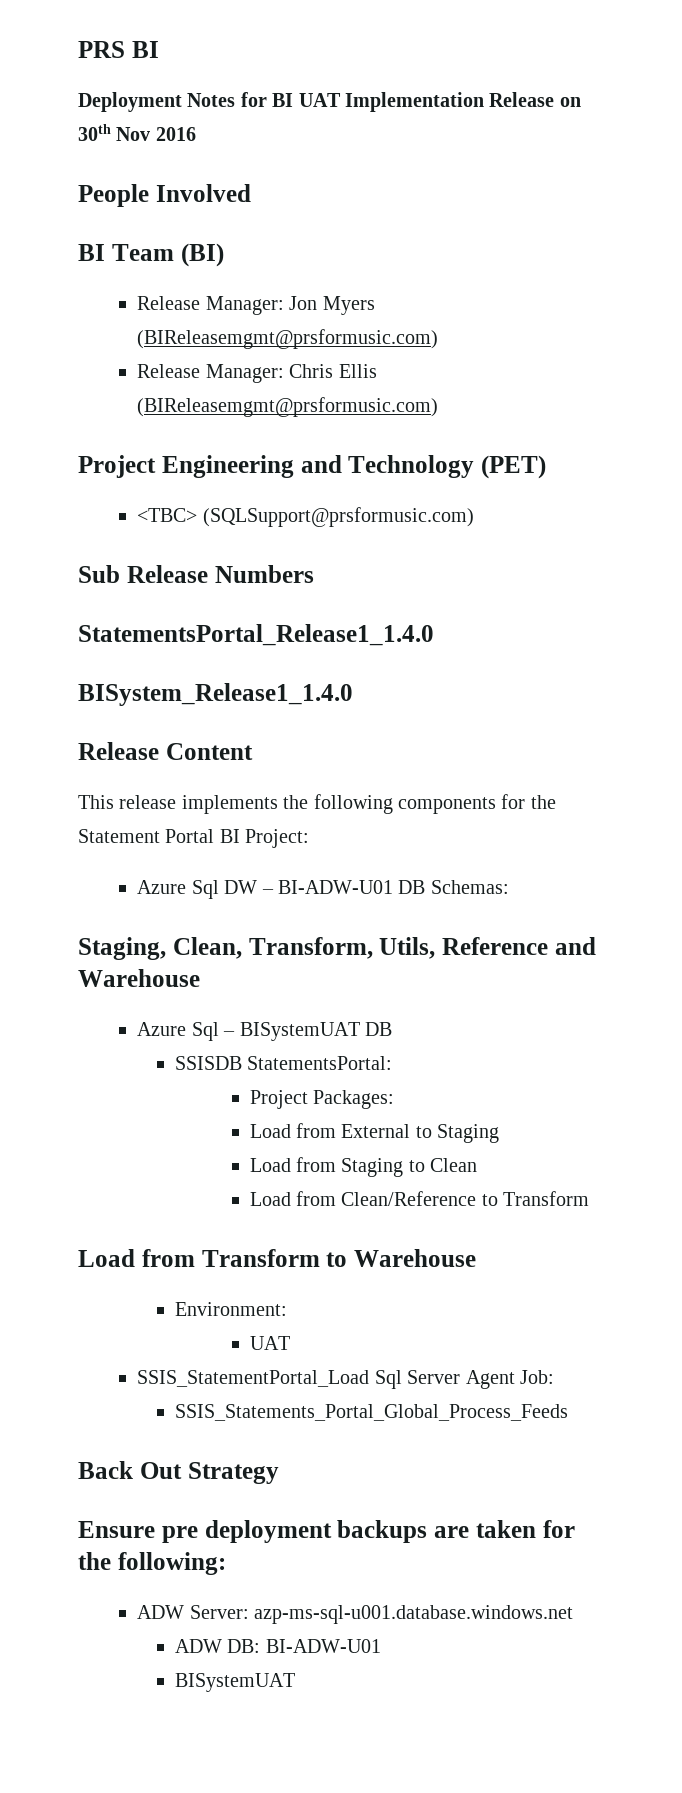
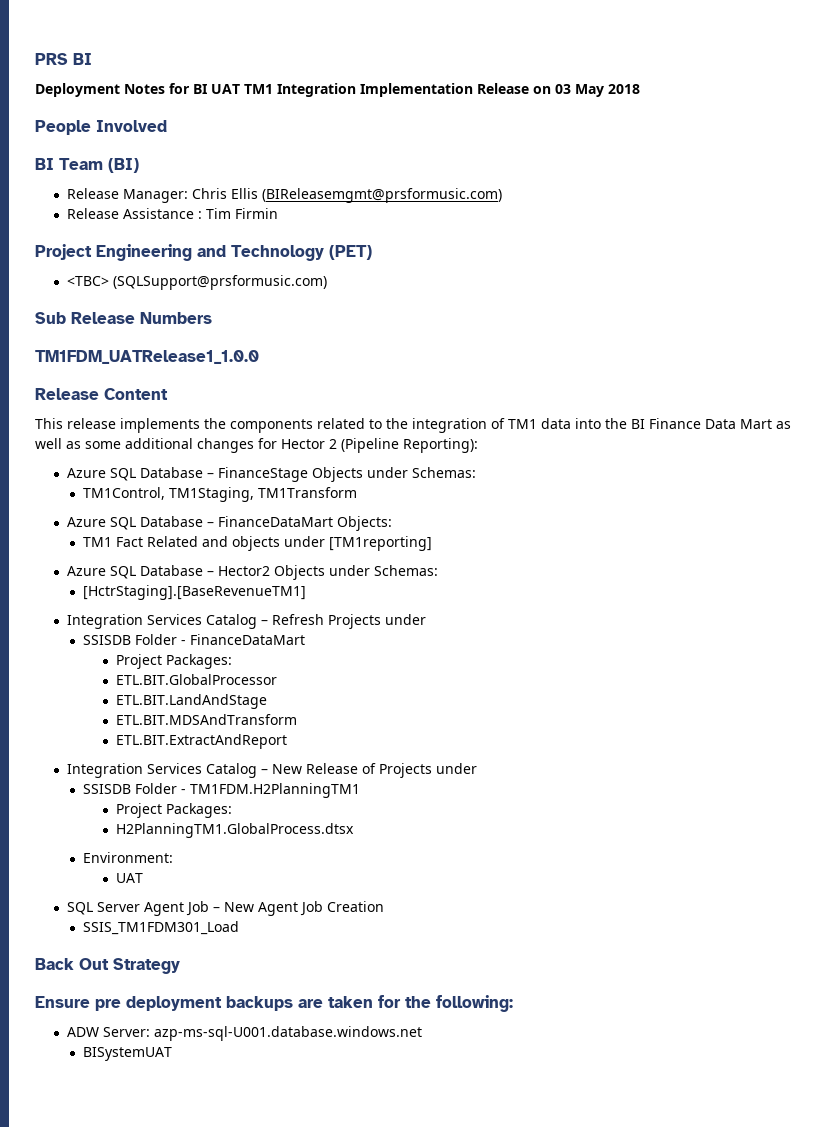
- Deployment Notes for BI UAT Implementation Release on 30th Nov 2016
+ Deployment Notes for BI UAT TM1 Integration Implementation Release on 03 May 2018
- Release Manager: Jon Myers (BIReleasemgmt@prsformusic.com)
+ Release Manager: Chris Ellis (BIReleasemgmt@prsformusic.com)
- Release Manager: Chris Ellis (BIReleasemgmt@prsformusic.com)
+ Release Assistance : Tim Firmin
- StatementsPortal_Release1_1.4.0
- BISystem_Release1_1.4.0
+ TM1FDM_UATRelease1_1.0.0
- This release implements the following components for the Statement Portal BI Project:
- Azure Sql DW – BI-ADW-U01 DB Schemas:
- Staging, Clean, Transform, Utils, Reference and Warehouse
- Azure Sql – BISystemUAT DB
- SSISDB StatementsPortal:
+ This release implements the components related to the integration of TM1 data into the BI Finance Data Mart as well as some additional changes for Hector 2 (Pipeline Reporting):
+ Azure SQL Database – FinanceStage Objects under Schemas:
+ TM1Control, TM1Staging, TM1Transform
+ Azure SQL Database – FinanceDataMart Objects:
+ TM1 Fact Related and objects under [TM1reporting]
+ Azure SQL Database – Hector2 Objects under Schemas:
+ [HctrStaging].[BaseRevenueTM1]
+ Integration Services Catalog – Refresh Projects under
+ SSISDB Folder - FinanceDataMart
  Project Packages:
- Load from External to Staging
- Load from Staging to Clean
- Load from Clean/Reference to Transform
- Load from Transform to Warehouse
+ ETL.BIT.GlobalProcessor
+ ETL.BIT.LandAndStage
+ ETL.BIT.MDSAndTransform
+ ETL.BIT.ExtractAndReport
+ Integration Services Catalog – New Release of Projects under
+ SSISDB Folder - TM1FDM.H2PlanningTM1
+ Project Packages:
+ H2PlanningTM1.GlobalProcess.dtsx
  Environment:
  UAT
- SSIS_StatementPortal_Load Sql Server Agent Job:
- SSIS_Statements_Portal_Global_Process_Feeds
+ SQL Server Agent Job – New Agent Job Creation
+ SSIS_TM1FDM301_Load
- ADW Server: azp-ms-sql-u001.database.windows.net
- ADW DB: BI-ADW-U01
+ ADW Server: azp-ms-sql-U001.database.windows.net

